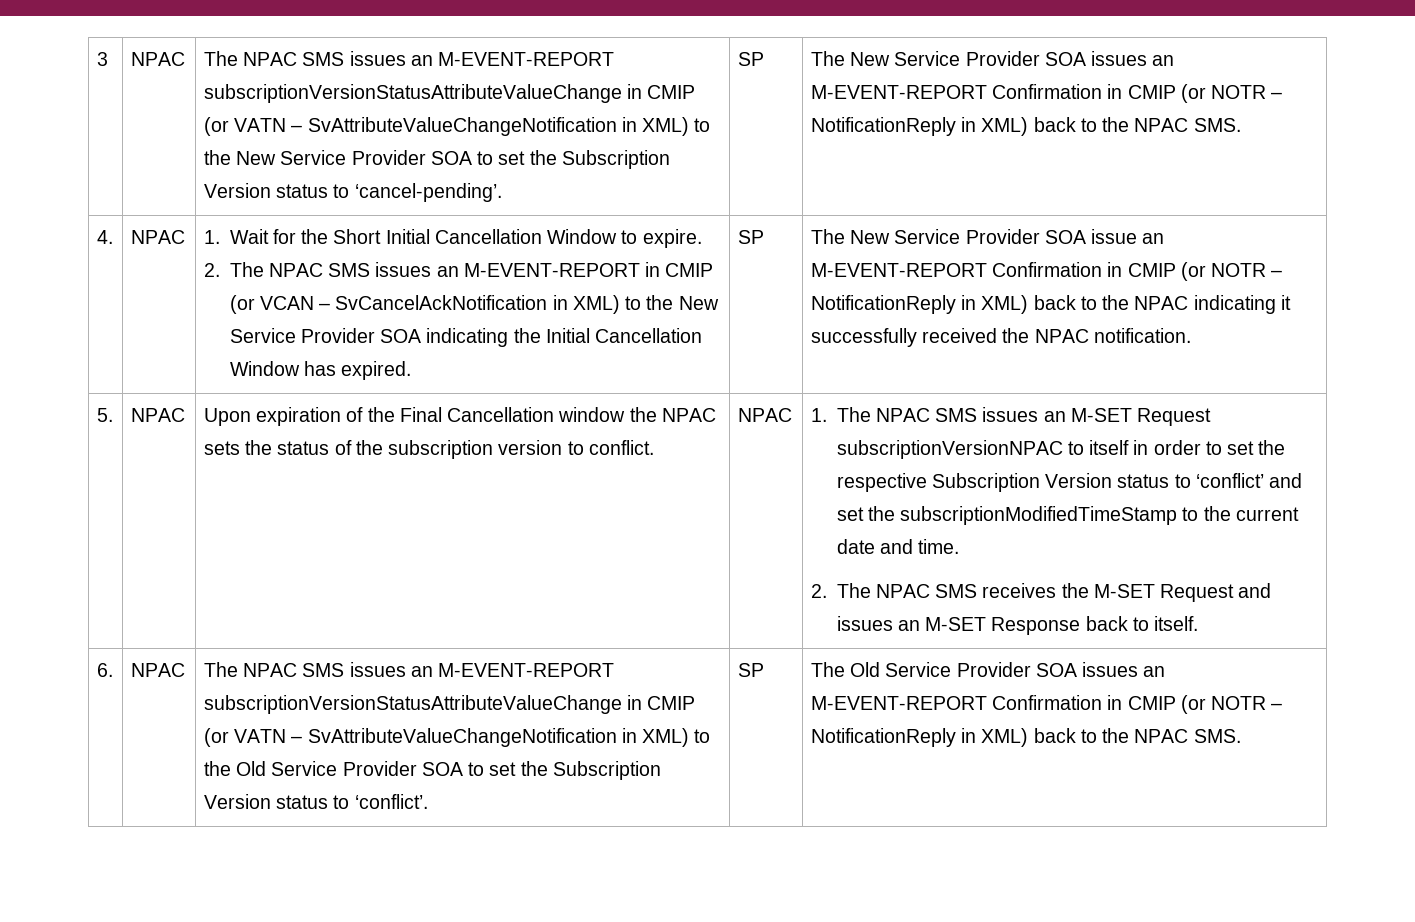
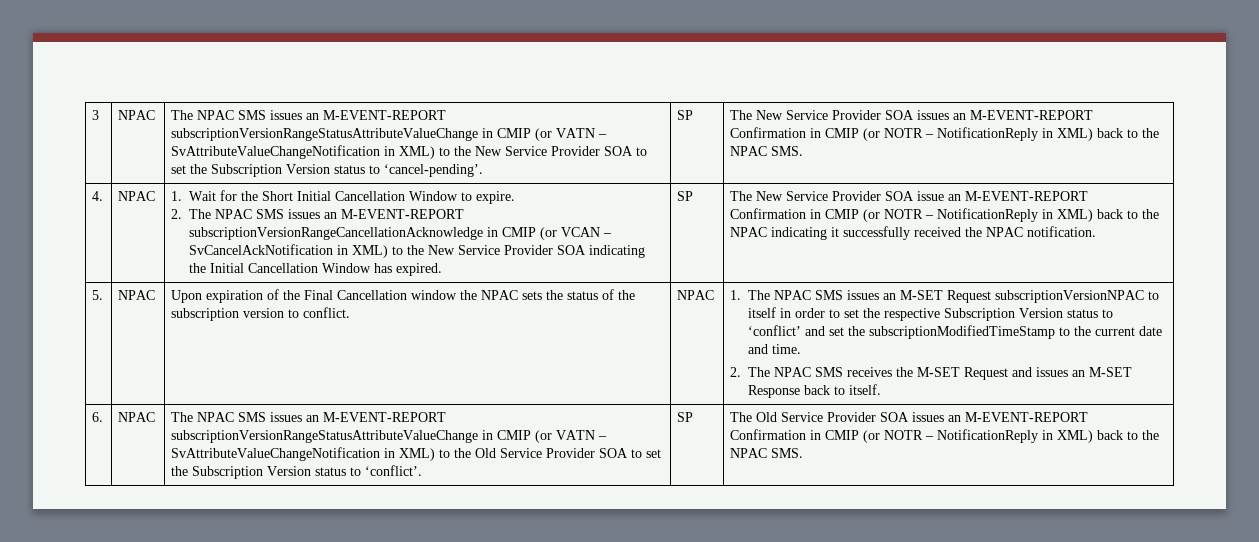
- The NPAC SMS issues an M-EVENT-REPORT subscriptionVersionStatusAttributeValueChange in CMIP (or VATN – SvAttributeValueChangeNotification in XML) to the New Service Provider SOA to set the Subscription Version status to ‘cancel-pending’.
+ The NPAC SMS issues an M-EVENT-REPORT subscriptionVersionRangeStatusAttributeValueChange in CMIP (or VATN – SvAttributeValueChangeNotification in XML) to the New Service Provider SOA to set the Subscription Version status to ‘cancel-pending’.
- 2. The NPAC SMS issues an M-EVENT-REPORT in CMIP (or VCAN – SvCancelAckNotification in XML) to the New Service Provider SOA indicating the Initial Cancellation Window has expired.
+ 2. The NPAC SMS issues an M-EVENT-REPORT subscriptionVersionRangeCancellationAcknowledge in CMIP (or VCAN – SvCancelAckNotification in XML) to the New Service Provider SOA indicating the Initial Cancellation Window has expired.
- The NPAC SMS issues an M-EVENT-REPORT subscriptionVersionStatusAttributeValueChange in CMIP (or VATN – SvAttributeValueChangeNotification in XML) to the Old Service Provider SOA to set the Subscription Version status to ‘conflict’.
+ The NPAC SMS issues an M-EVENT-REPORT subscriptionVersionRangeStatusAttributeValueChange in CMIP (or VATN – SvAttributeValueChangeNotification in XML) to the Old Service Provider SOA to set the Subscription Version status to ‘conflict’.

